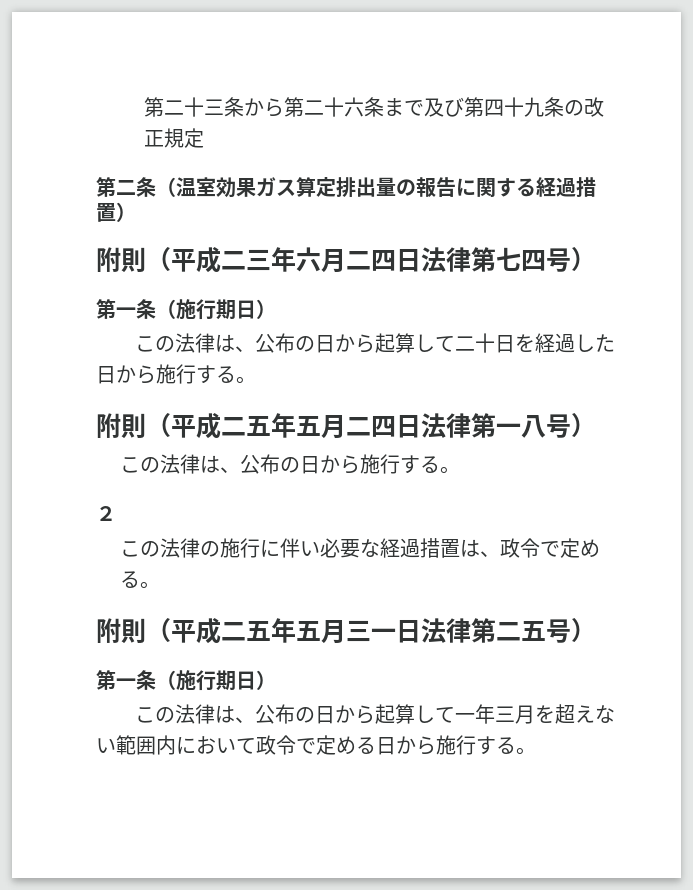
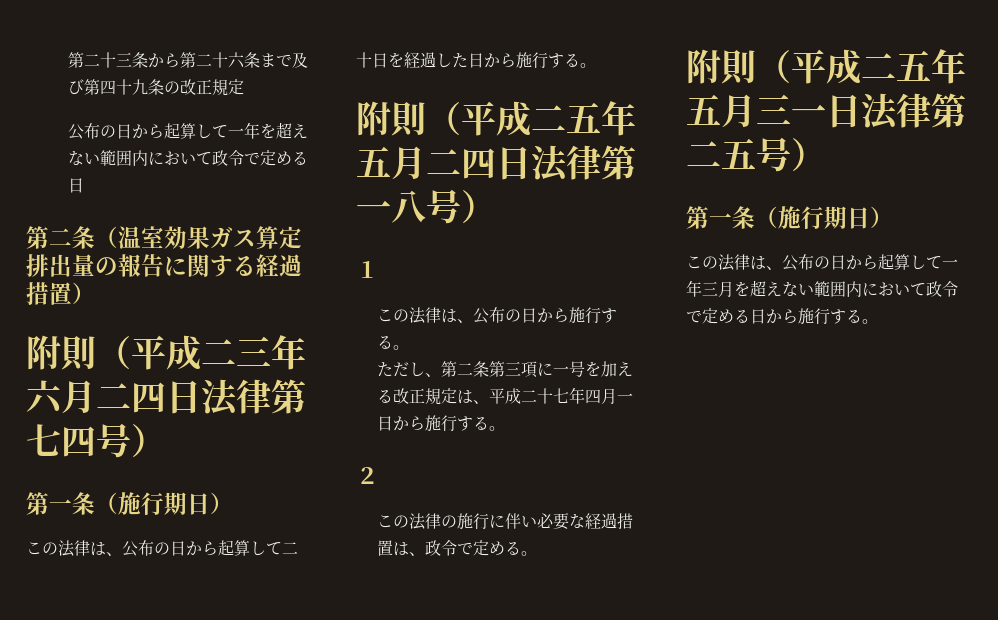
+ 公布の日から起算して一年を超えない範囲内において政令で定める日
+ １
+ ただし、第二条第三項に一号を加える改正規定は、平成二十七年四月一日から施行する。

